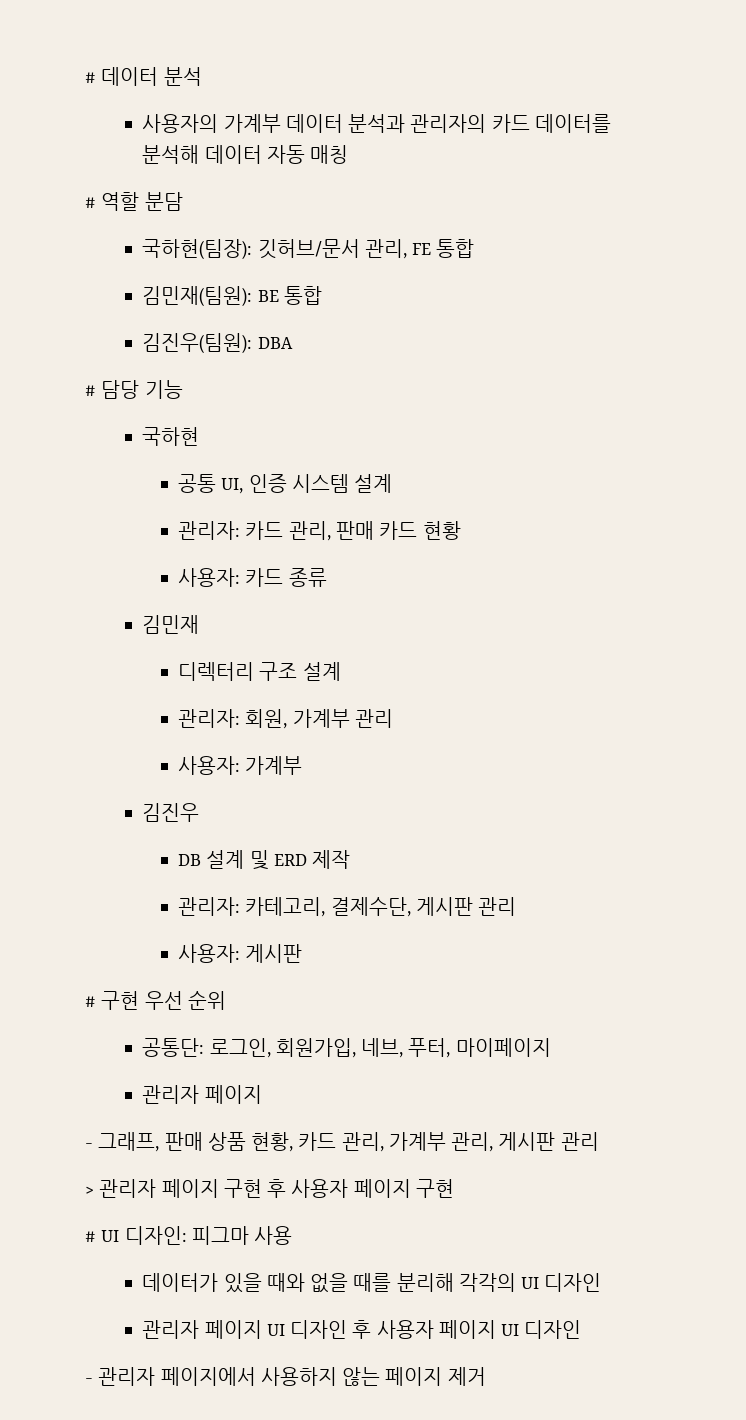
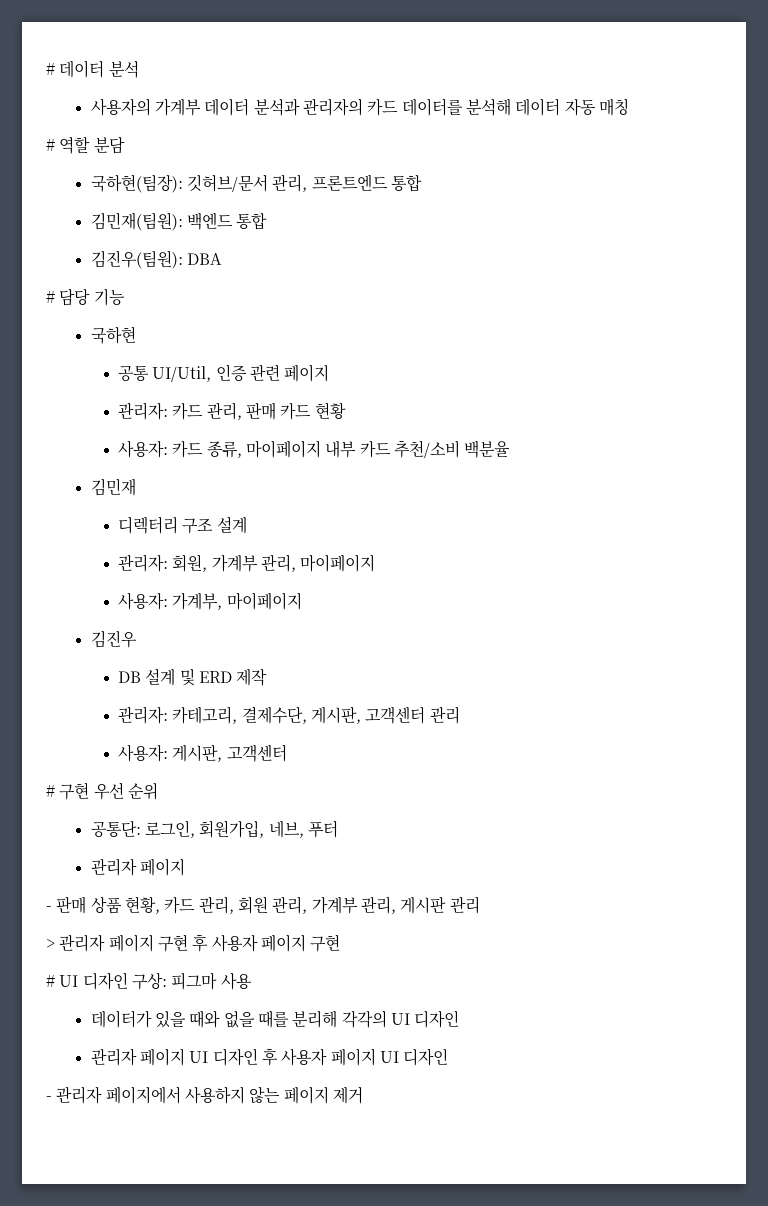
- 국하현(팀장): 깃허브/문서 관리, FE 통합
+ 국하현(팀장): 깃허브/문서 관리, 프론트엔드 통합
- 김민재(팀원): BE 통합
+ 김민재(팀원): 백엔드 통합
- 공통 UI, 인증 시스템 설계
+ 공통 UI/Util, 인증 관련 페이지
- 사용자: 카드 종류
+ 사용자: 카드 종류, 마이페이지 내부 카드 추천/소비 백분율
- 관리자: 회원, 가계부 관리
- 사용자: 가계부
+ 관리자: 회원, 가계부 관리, 마이페이지
+ 사용자: 가계부, 마이페이지
- 관리자: 카테고리, 결제수단, 게시판 관리
- 사용자: 게시판
+ 관리자: 카테고리, 결제수단, 게시판, 고객센터 관리
+ 사용자: 게시판, 고객센터
- 공통단: 로그인, 회원가입, 네브, 푸터, 마이페이지
+ 공통단: 로그인, 회원가입, 네브, 푸터
- - 그래프, 판매 상품 현황, 카드 관리, 가계부 관리, 게시판 관리
+ - 판매 상품 현황, 카드 관리, 회원 관리, 가계부 관리, 게시판 관리
- # UI 디자인: 피그마 사용
+ # UI 디자인 구상: 피그마 사용

